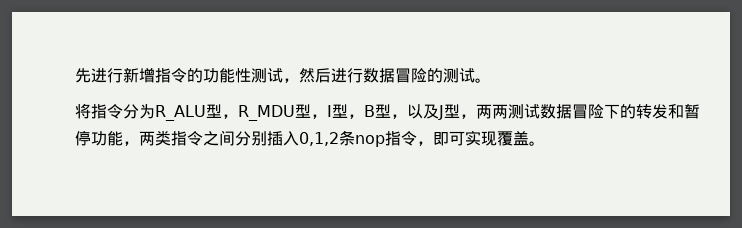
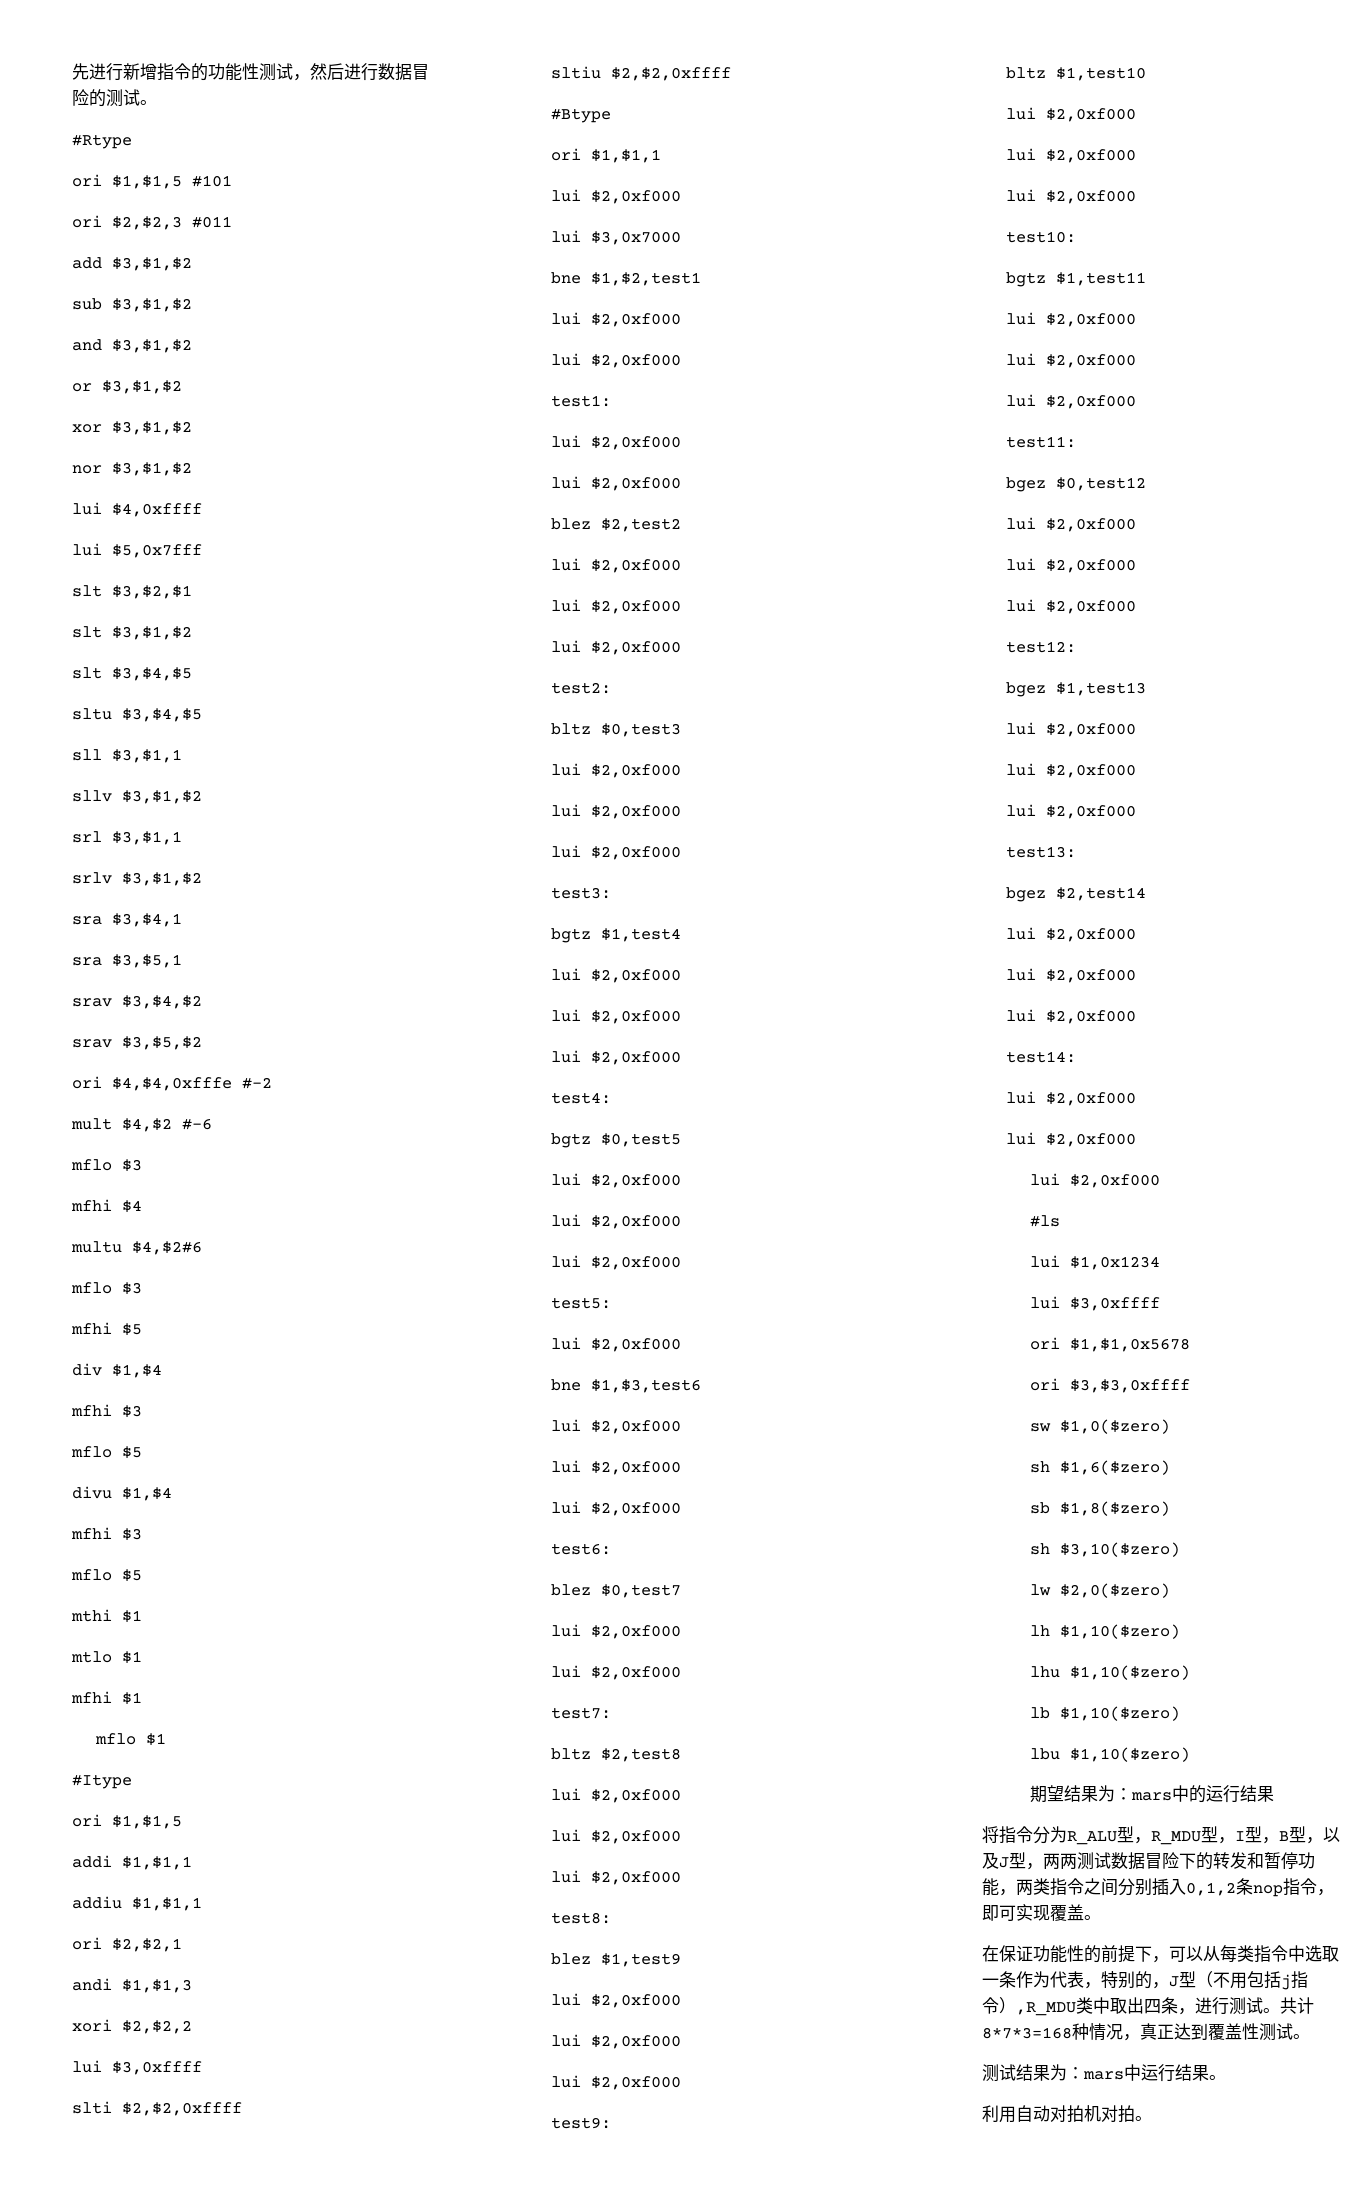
+ #Rtype
+ ori $1,$1,5 #101
+ ori $2,$2,3 #011
+ add $3,$1,$2
+ sub $3,$1,$2
+ and $3,$1,$2
+ or $3,$1,$2
+ xor $3,$1,$2
+ nor $3,$1,$2
+ lui $4,0xffff
+ lui $5,0x7fff
+ slt $3,$2,$1
+ slt $3,$1,$2
+ slt $3,$4,$5
+ sltu $3,$4,$5
+ sll $3,$1,1
+ sllv $3,$1,$2
+ srl $3,$1,1
+ srlv $3,$1,$2
+ sra $3,$4,1
+ sra $3,$5,1
+ srav $3,$4,$2
+ srav $3,$5,$2
+ ori $4,$4,0xfffe #-2
+ mult $4,$2 #-6
+ mflo $3
+ mfhi $4
+ multu $4,$2#6
+ mflo $3
+ mfhi $5
+ div $1,$4
+ mfhi $3
+ mflo $5
+ divu $1,$4
+ mfhi $3
+ mflo $5
+ mthi $1
+ mtlo $1
+ mfhi $1
+ mflo $1
+ #Itype
+ ori $1,$1,5
+ addi $1,$1,1
+ addiu $1,$1,1
+ ori $2,$2,1
+ andi $1,$1,3
+ xori $2,$2,2
+ lui $3,0xffff
+ slti $2,$2,0xffff
+ sltiu $2,$2,0xffff
+ #Btype
+ ori $1,$1,1
+ lui $2,0xf000
+ lui $3,0x7000
+ bne $1,$2,test1
+ lui $2,0xf000
+ lui $2,0xf000
+ test1:
+ lui $2,0xf000
+ lui $2,0xf000
+ blez $2,test2
+ lui $2,0xf000
+ lui $2,0xf000
+ lui $2,0xf000
+ test2:
+ bltz $0,test3
+ lui $2,0xf000
+ lui $2,0xf000
+ lui $2,0xf000
+ test3:
+ bgtz $1,test4
+ lui $2,0xf000
+ lui $2,0xf000
+ lui $2,0xf000
+ test4:
+ bgtz $0,test5
+ lui $2,0xf000
+ lui $2,0xf000
+ lui $2,0xf000
+ test5:
+ lui $2,0xf000
+ bne $1,$3,test6
+ lui $2,0xf000
+ lui $2,0xf000
+ lui $2,0xf000
+ test6:
+ blez $0,test7
+ lui $2,0xf000
+ lui $2,0xf000
+ test7:
+ bltz $2,test8
+ lui $2,0xf000
+ lui $2,0xf000
+ lui $2,0xf000
+ test8:
+ blez $1,test9
+ lui $2,0xf000
+ lui $2,0xf000
+ lui $2,0xf000
+ test9:
+ bltz $1,test10
+ lui $2,0xf000
+ lui $2,0xf000
+ lui $2,0xf000
+ test10:
+ bgtz $1,test11
+ lui $2,0xf000
+ lui $2,0xf000
+ lui $2,0xf000
+ test11:
+ bgez $0,test12
+ lui $2,0xf000
+ lui $2,0xf000
+ lui $2,0xf000
+ test12:
+ bgez $1,test13
+ lui $2,0xf000
+ lui $2,0xf000
+ lui $2,0xf000
+ test13:
+ bgez $2,test14
+ lui $2,0xf000
+ lui $2,0xf000
+ lui $2,0xf000
+ test14:
+ lui $2,0xf000
+ lui $2,0xf000
+ lui $2,0xf000
+ #ls
+ lui $1,0x1234
+ lui $3,0xffff
+ ori $1,$1,0x5678
+ ori $3,$3,0xffff
+ sw $1,0($zero)
+ sh $1,6($zero)
+ sb $1,8($zero)
+ sh $3,10($zero)
+ lw $2,0($zero)
+ lh $1,10($zero)
+ lhu $1,10($zero)
+ lb $1,10($zero)
+ lbu $1,10($zero)
+ 期望结果为：mars中的运行结果
+ 在保证功能性的前提下，可以从每类指令中选取一条作为代表，特别的，J型（不用包括j指令）,R_MDU类中取出四条，进行测试。共计8*7*3=168种情况，真正达到覆盖性测试。
+ 测试结果为：mars中运行结果。
+ 利用自动对拍机对拍。

